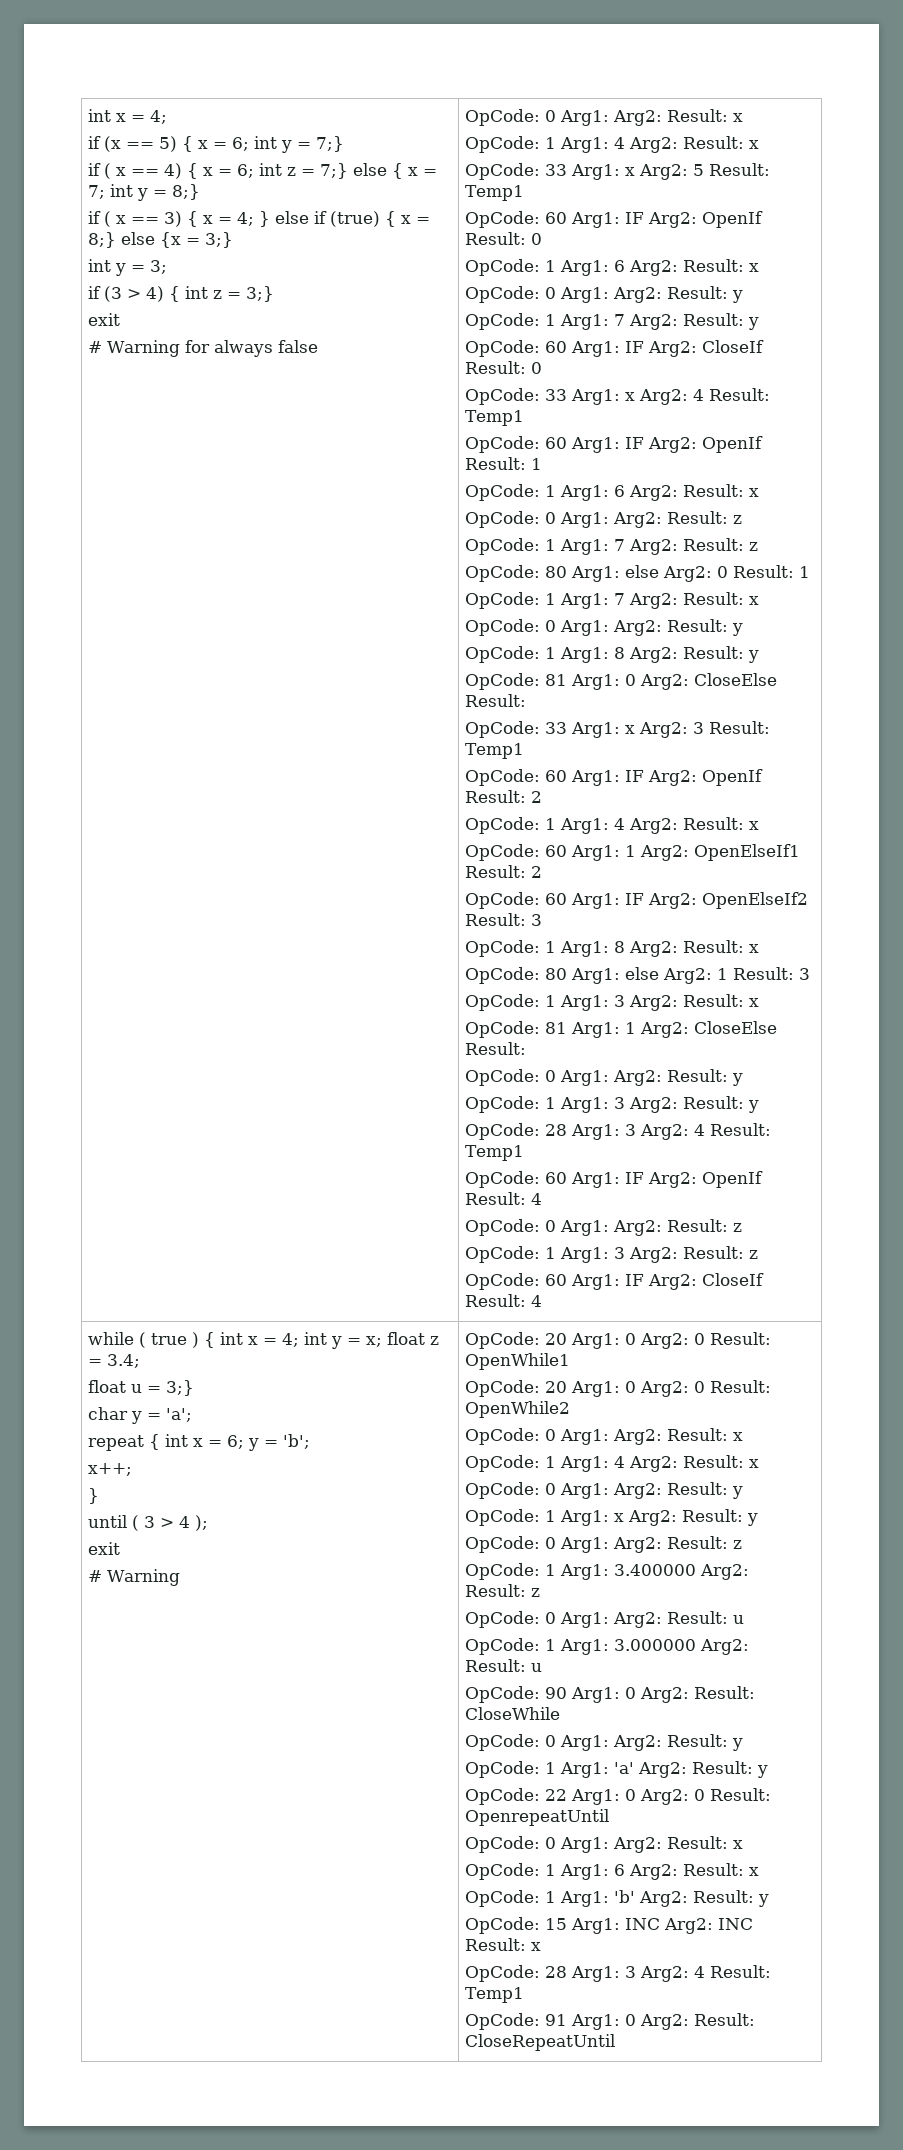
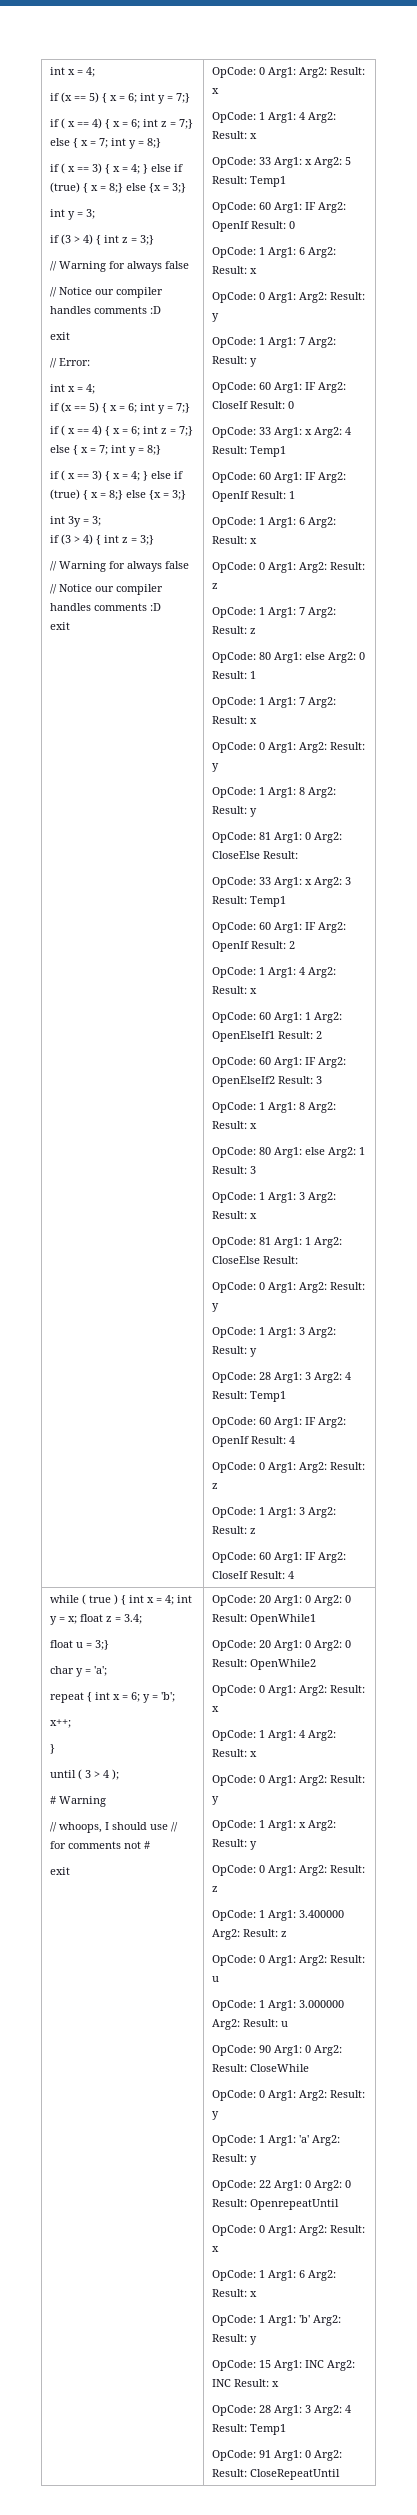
  int y = 3;
  if (3 > 4) { int z = 3;}
+ // Warning for always false
+ // Notice our compiler handles comments :D
  exit
- # Warning for always false
+ // Error:
+ int x = 4;
+ if (x == 5) { x = 6; int y = 7;}
+ if ( x == 4) { x = 6; int z = 7;} else { x = 7; int y = 8;}
+ if ( x == 3) { x = 4; } else if (true) { x = 8;} else {x = 3;}
+ int 3y = 3;
+ if (3 > 4) { int z = 3;}
+ // Warning for always false
+ // Notice our compiler handles comments :D
+ exit
  until ( 3 > 4 );
+ # Warning
+ // whoops, I should use // for comments not #
  exit
- # Warning

